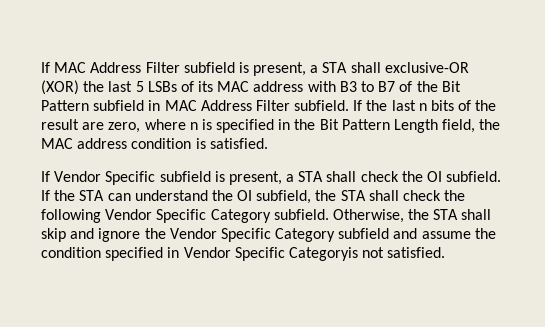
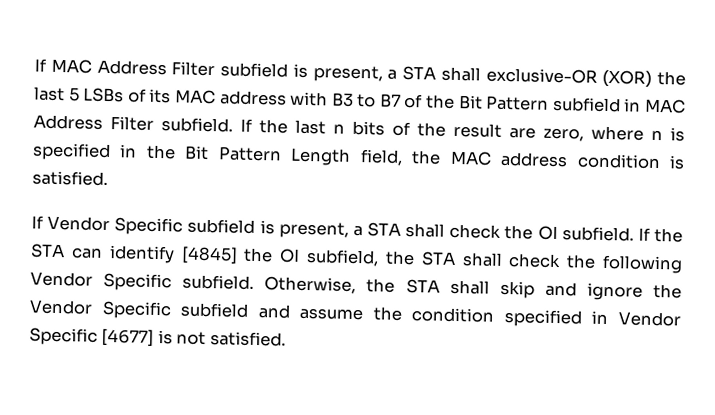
- If the STA can understand the OI subfield, the STA shall check the following Vendor Specific Category subfield.
+ If the STA can identify [4845] the OI subfield, the STA shall check the following Vendor Specific subfield.
- Otherwise, the STA shall skip and ignore the Vendor Specific Category subfield and assume the condition specified in Vendor Specific Categoryis not satisfied.
+ Otherwise, the STA shall skip and ignore the Vendor Specific subfield and assume the condition specified in Vendor Specific [4677] is not satisfied.

